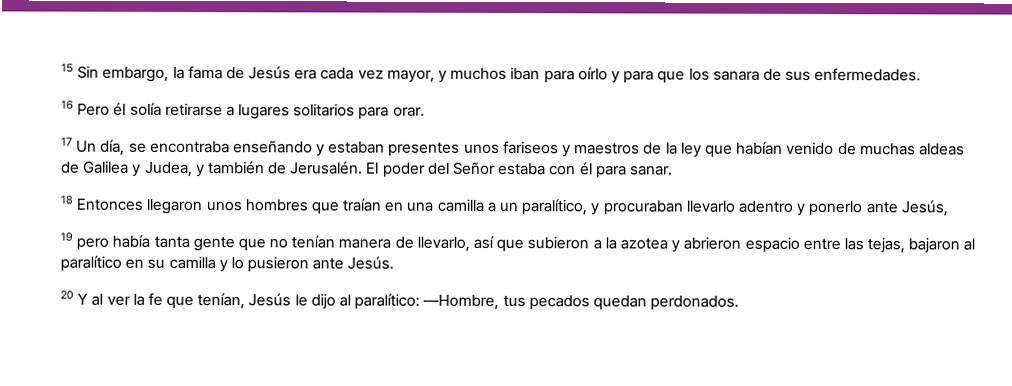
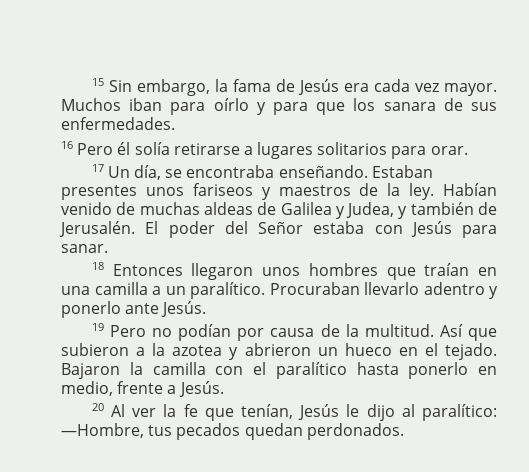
- 15 Sin embargo, la fama de Jesús era cada vez mayor, y muchos iban para oírlo y para que los sanara de sus enfermedades.
+ 15 Sin embargo, la fama de Jesús era cada vez mayor. Muchos iban para oírlo y para que los sanara de sus enfermedades.
- 17 Un día, se encontraba enseñando y estaban presentes unos fariseos y maestros de la ley que habían venido de muchas aldeas de Galilea y Judea, y también de Jerusalén.
+ 17 Un día, se encontraba enseñando. Estaban presentes unos fariseos y maestros de la ley. Habían venido de muchas aldeas de Galilea y Judea, y también de Jerusalén.
- El poder del Señor estaba con él para sanar.
+ El poder del Señor estaba con Jesús para sanar.
- 18 Entonces llegaron unos hombres que traían en una camilla a un paralítico, y procuraban llevarlo adentro y ponerlo ante Jesús,
+ 18 Entonces llegaron unos hombres que traían en una camilla a un paralítico. Procuraban llevarlo adentro y ponerlo ante Jesús.
- 19 pero había tanta gente que no tenían manera de llevarlo, así que subieron a la azotea y abrieron espacio entre las tejas, bajaron al paralítico en su camilla y lo pusieron ante Jesús.
+ 19 Pero no podían por causa de la multitud. Así que subieron a la azotea y abrieron un hueco en el tejado. Bajaron la camilla con el paralítico hasta ponerlo en medio, frente a Jesús.
- 20 Y al ver la fe que tenían, Jesús le dijo al paralítico: —Hombre, tus pecados quedan perdonados.
+ 20 Al ver la fe que tenían, Jesús le dijo al paralítico: —Hombre, tus pecados quedan perdonados.

